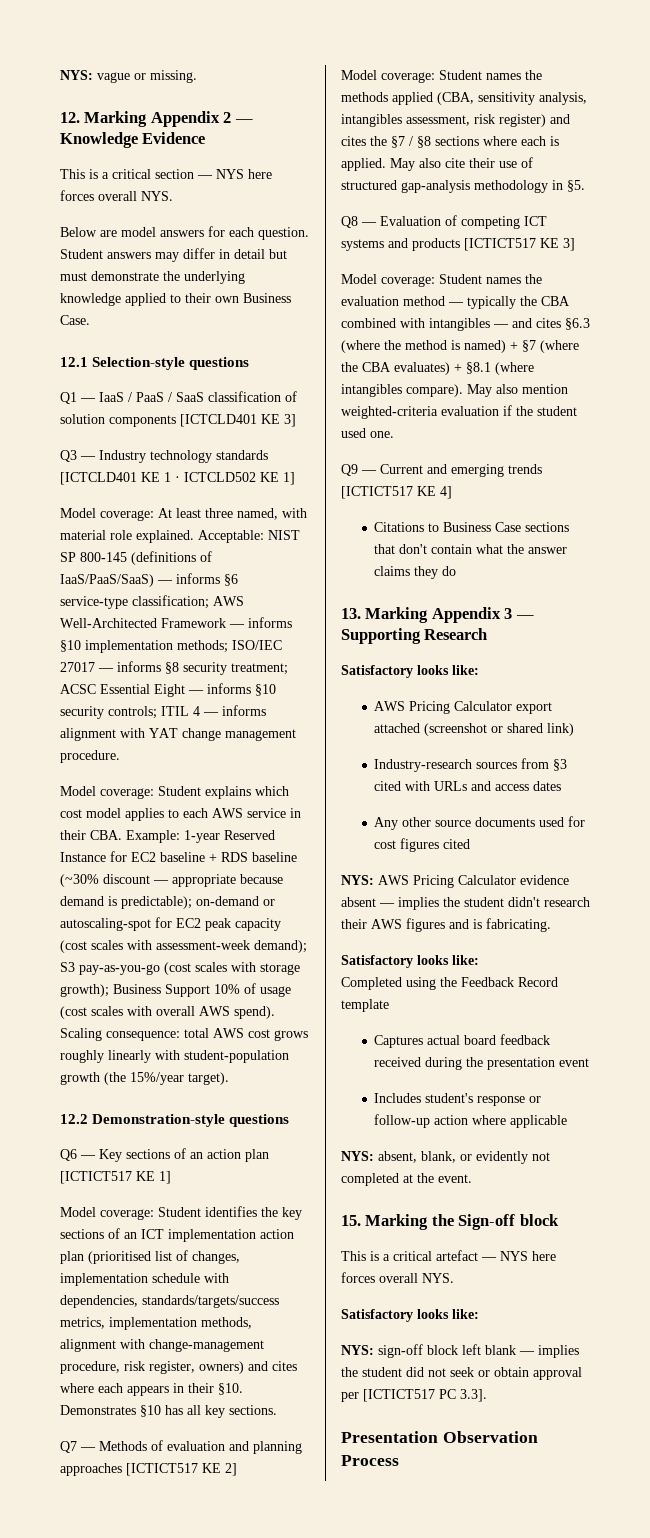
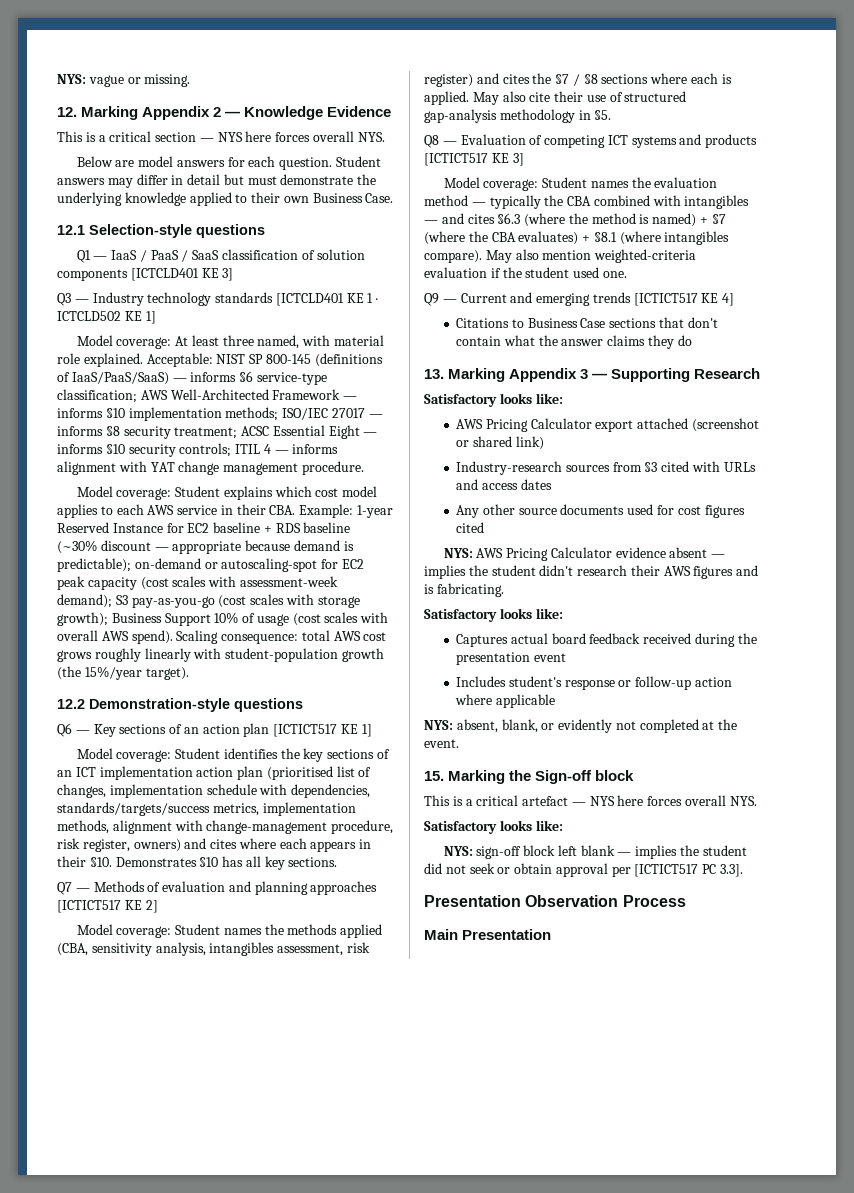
- Completed using the Feedback Record template
+ Main Presentation

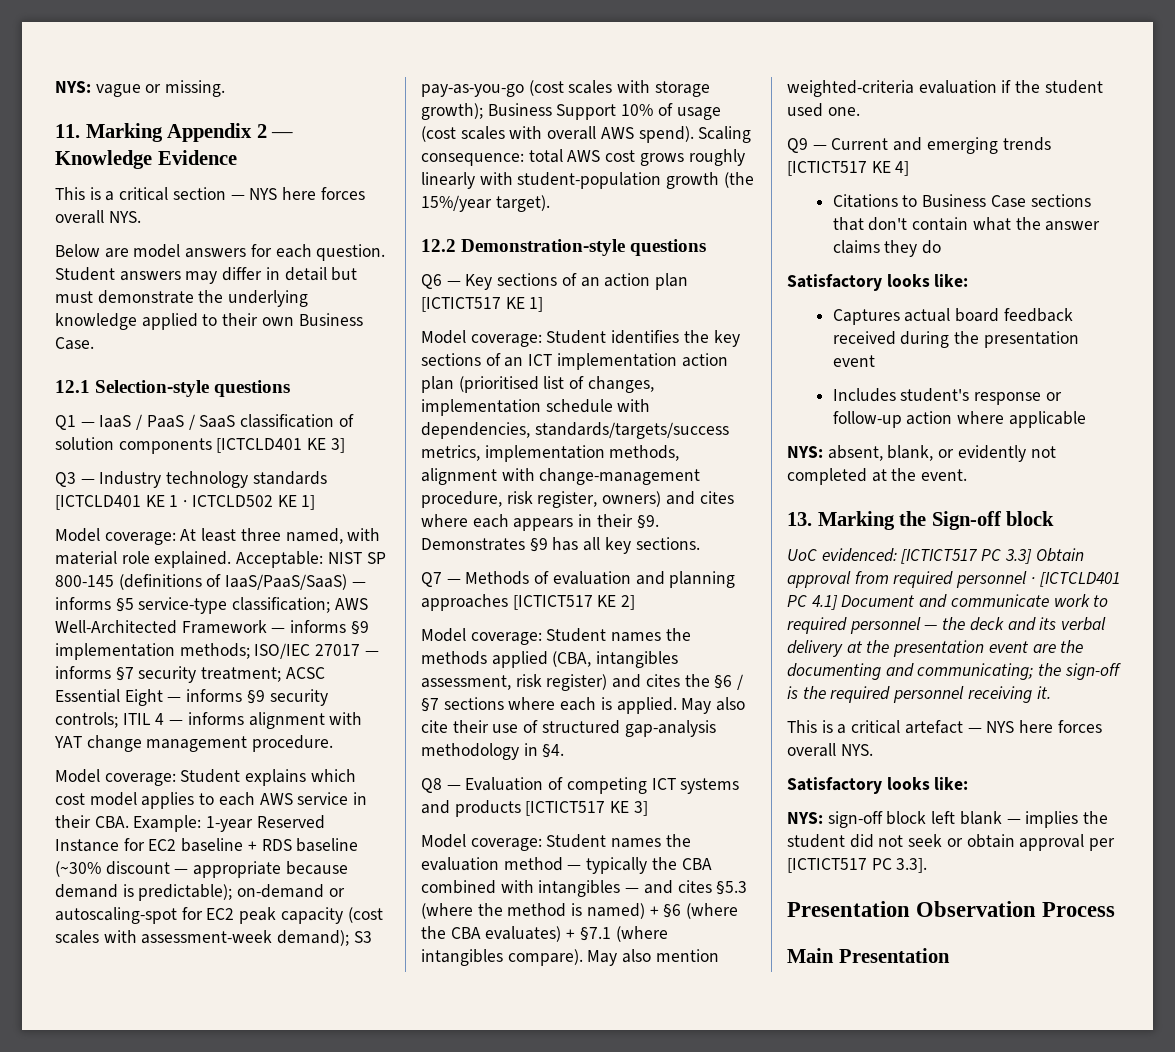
- 12. Marking Appendix 2 — Knowledge Evidence
+ 11. Marking Appendix 2 — Knowledge Evidence
- Acceptable: NIST SP 800-145 (definitions of IaaS/PaaS/SaaS) — informs §6 service-type classification; AWS Well-Architected Framework — informs §10 implementation methods; ISO/IEC 27017 — informs §8 security treatment; ACSC Essential Eight — informs §10 security controls; ITIL 4 — informs alignment with YAT change management procedure.
+ Acceptable: NIST SP 800-145 (definitions of IaaS/PaaS/SaaS) — informs §5 service-type classification; AWS Well-Architected Framework — informs §9 implementation methods; ISO/IEC 27017 — informs §7 security treatment; ACSC Essential Eight — informs §9 security controls; ITIL 4 — informs alignment with YAT change management procedure.
- Model coverage: Student identifies the key sections of an ICT implementation action plan (prioritised list of changes, implementation schedule with dependencies, standards/targets/success metrics, implementation methods, alignment with change-management procedure, risk register, owners) and cites where each appears in their §10. Demonstrates §10 has all key sections.
+ Model coverage: Student identifies the key sections of an ICT implementation action plan (prioritised list of changes, implementation schedule with dependencies, standards/targets/success metrics, implementation methods, alignment with change-management procedure, risk register, owners) and cites where each appears in their §9. Demonstrates §9 has all key sections.
- Model coverage: Student names the methods applied (CBA, sensitivity analysis, intangibles assessment, risk register) and cites the §7 / §8 sections where each is applied.
+ Model coverage: Student names the methods applied (CBA, intangibles assessment, risk register) and cites the §6 / §7 sections where each is applied.
- May also cite their use of structured gap-analysis methodology in §5.
+ May also cite their use of structured gap-analysis methodology in §4.
- Model coverage: Student names the evaluation method — typically the CBA combined with intangibles — and cites §6.3 (where the method is named) + §7 (where the CBA evaluates) + §8.1 (where intangibles compare).
+ Model coverage: Student names the evaluation method — typically the CBA combined with intangibles — and cites §5.3 (where the method is named) + §6 (where the CBA evaluates) + §7.1 (where intangibles compare).
- 13. Marking Appendix 3 — Supporting Research
- Satisfactory looks like:
- AWS Pricing Calculator export attached (screenshot or shared link)
- Industry-research sources from §3 cited with URLs and access dates
- Any other source documents used for cost figures cited
- NYS: AWS Pricing Calculator evidence absent — implies the student didn't research their AWS figures and is fabricating.
- 15. Marking the Sign-off block
+ 13. Marking the Sign-off block
+ UoC evidenced: [ICTICT517 PC 3.3] Obtain approval from required personnel · [ICTCLD401 PC 4.1] Document and communicate work to required personnel — the deck and its verbal delivery at the presentation event are the documenting and communicating; the sign-off is the required personnel receiving it.

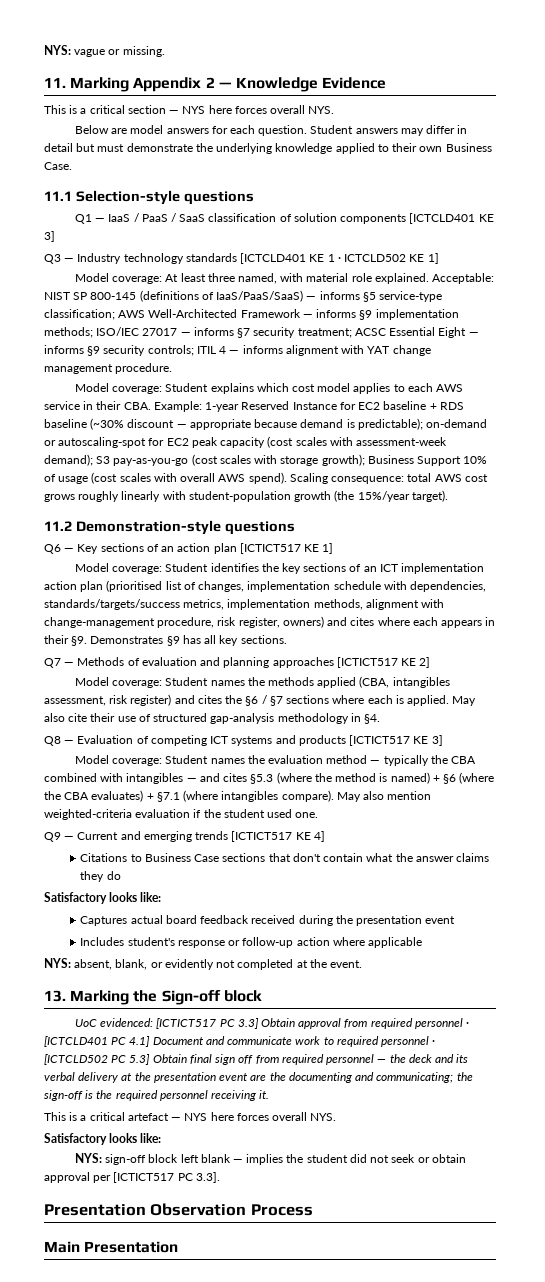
- 12.1 Selection-style questions
+ 11.1 Selection-style questions
- 12.2 Demonstration-style questions
+ 11.2 Demonstration-style questions
- UoC evidenced: [ICTICT517 PC 3.3] Obtain approval from required personnel · [ICTCLD401 PC 4.1] Document and communicate work to required personnel — the deck and its verbal delivery at the presentation event are the documenting and communicating; the sign-off is the required personnel receiving it.
+ UoC evidenced: [ICTICT517 PC 3.3] Obtain approval from required personnel · [ICTCLD401 PC 4.1] Document and communicate work to required personnel · [ICTCLD502 PC 5.3] Obtain final sign off from required personnel — the deck and its verbal delivery at the presentation event are the documenting and communicating; the sign-off is the required personnel receiving it.

